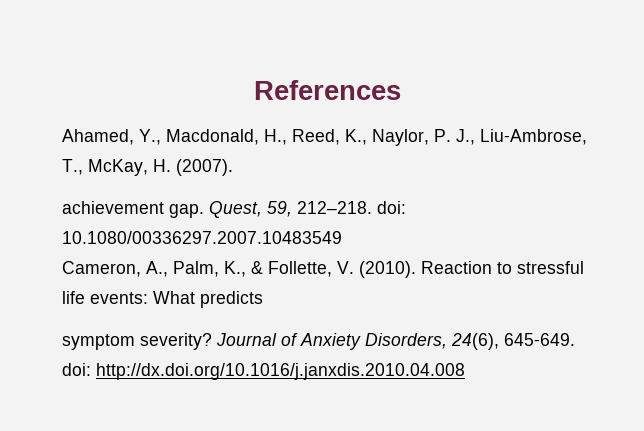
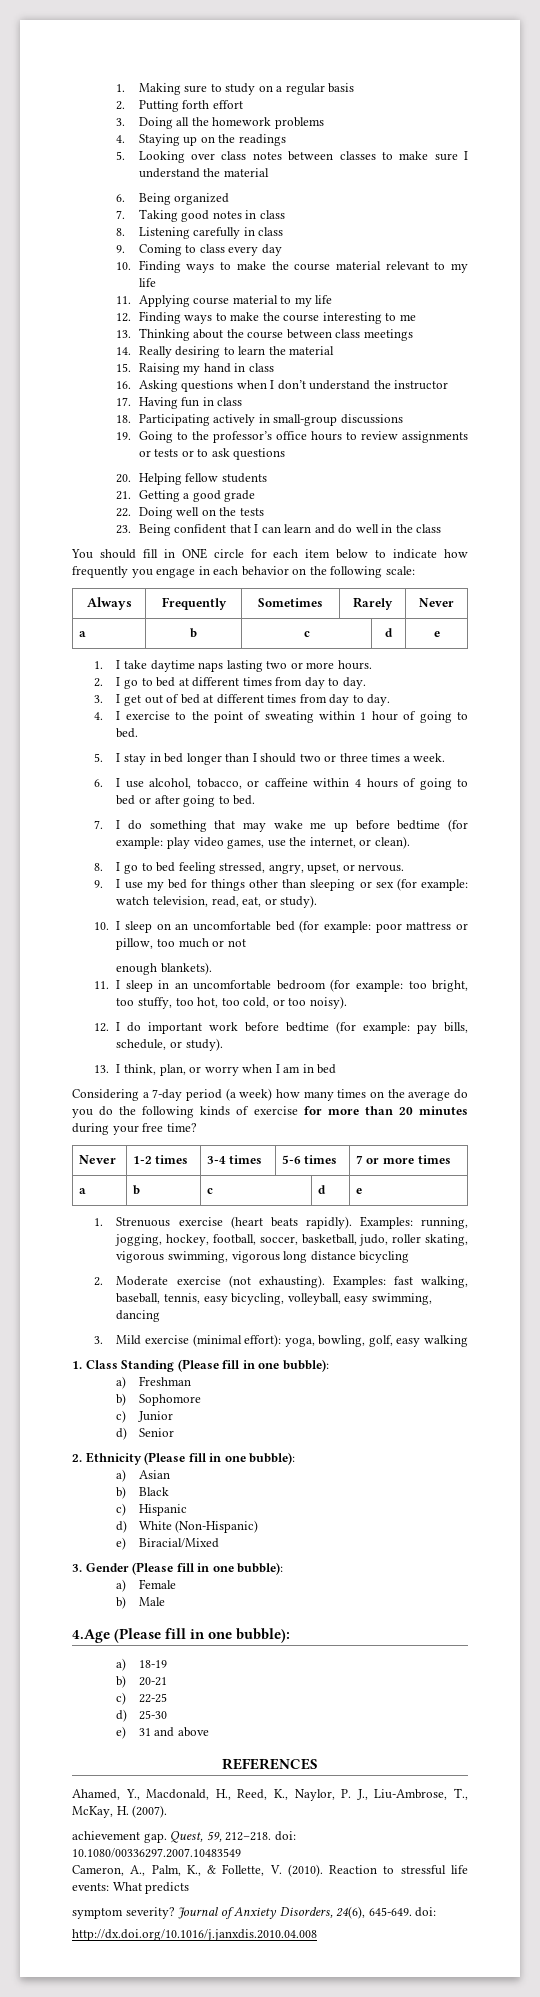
- References
+ 1. Making sure to study on a regular basis
+ 2. Putting forth effort
+ 3. Doing all the homework problems
+ 4. Staying up on the readings
+ 5. Looking over class notes between classes to make sure I understand the material
+ 6. Being organized
+ 7. Taking good notes in class
+ 8. Listening carefully in class
+ 9. Coming to class every day
+ 10. Finding ways to make the course material relevant to my life
+ 11. Applying course material to my life
+ 12. Finding ways to make the course interesting to me
+ 13. Thinking about the course between class meetings
+ 14. Really desiring to learn the material
+ 15. Raising my hand in class
+ 16. Asking questions when I don’t understand the instructor
+ 17. Having fun in class
+ 18. Participating actively in small-group discussions
+ 19. Going to the professor’s office hours to review assignments or tests or to ask questions
+ 20. Helping fellow students
+ 21. Getting a good grade
+ 22. Doing well on the tests
+ 23. Being confident that I can learn and do well in the class
+ You should fill in ONE circle for each item below to indicate how frequently you engage in each behavior on the following scale:
+ Always | Frequently | Sometimes | Rarely | Never
+ a | b | c | d | e
+ 1. I take daytime naps lasting two or more hours.
+ 2. I go to bed at different times from day to day.
+ 3. I get out of bed at different times from day to day.
+ 4. I exercise to the point of sweating within 1 hour of going to bed.
+ 5. I stay in bed longer than I should two or three times a week.
+ 6. I use alcohol, tobacco, or caffeine within 4 hours of going to bed or after going to bed.
+ 7. I do something that may wake me up before bedtime (for example: play video games, use the internet, or clean).
+ 8. I go to bed feeling stressed, angry, upset, or nervous.
+ 9. I use my bed for things other than sleeping or sex (for example: watch television, read, eat, or study).
+ 10. I sleep on an uncomfortable bed (for example: poor mattress or pillow, too much or not
+ enough blankets).
+ 11. I sleep in an uncomfortable bedroom (for example: too bright, too stuffy, too hot, too cold, or too noisy).
+ 12. I do important work before bedtime (for example: pay bills, schedule, or study).
+ 13. I think, plan, or worry when I am in bed
+ Considering a 7-day period (a week) how many times on the average do you do the following kinds of exercise for more than 20 minutes during your free time?
+ Never | 1-2 times | 3-4 times | 5-6 times | 7 or more times
+ a | b | c | d | e
+ 1. Strenuous exercise (heart beats rapidly). Examples: running, jogging, hockey, football, soccer, basketball, judo, roller skating, vigorous swimming, vigorous long distance bicycling
+ 2. Moderate exercise (not exhausting). Examples: fast walking, baseball, tennis, easy bicycling, volleyball, easy swimming, dancing
+ 3. Mild exercise (minimal effort): yoga, bowling, golf, easy walking
+ 1. Class Standing (Please fill in one bubble):
+ a) Freshman
+ b) Sophomore
+ c) Junior
+ d) Senior
+ 2. Ethnicity (Please fill in one bubble):
+ a) Asian
+ b) Black
+ c) Hispanic
+ d) White (Non-Hispanic)
+ e) Biracial/Mixed
+ 3. Gender (Please fill in one bubble):
+ a) Female
+ b) Male
+ 4.Age (Please fill in one bubble):
+ a) 18-19
+ b) 20-21
+ c) 22-25
+ d) 25-30
+ e) 31 and above
+ REFERENCES
- Journal of Anxiety Disorders, 24(6), 645-649. doi: http://dx.doi.org/10.1016/j.janxdis.2010.04.008
+ Journal of Anxiety Disorders, 24(6), 645-649. doi:
+ http://dx.doi.org/10.1016/j.janxdis.2010.04.008

